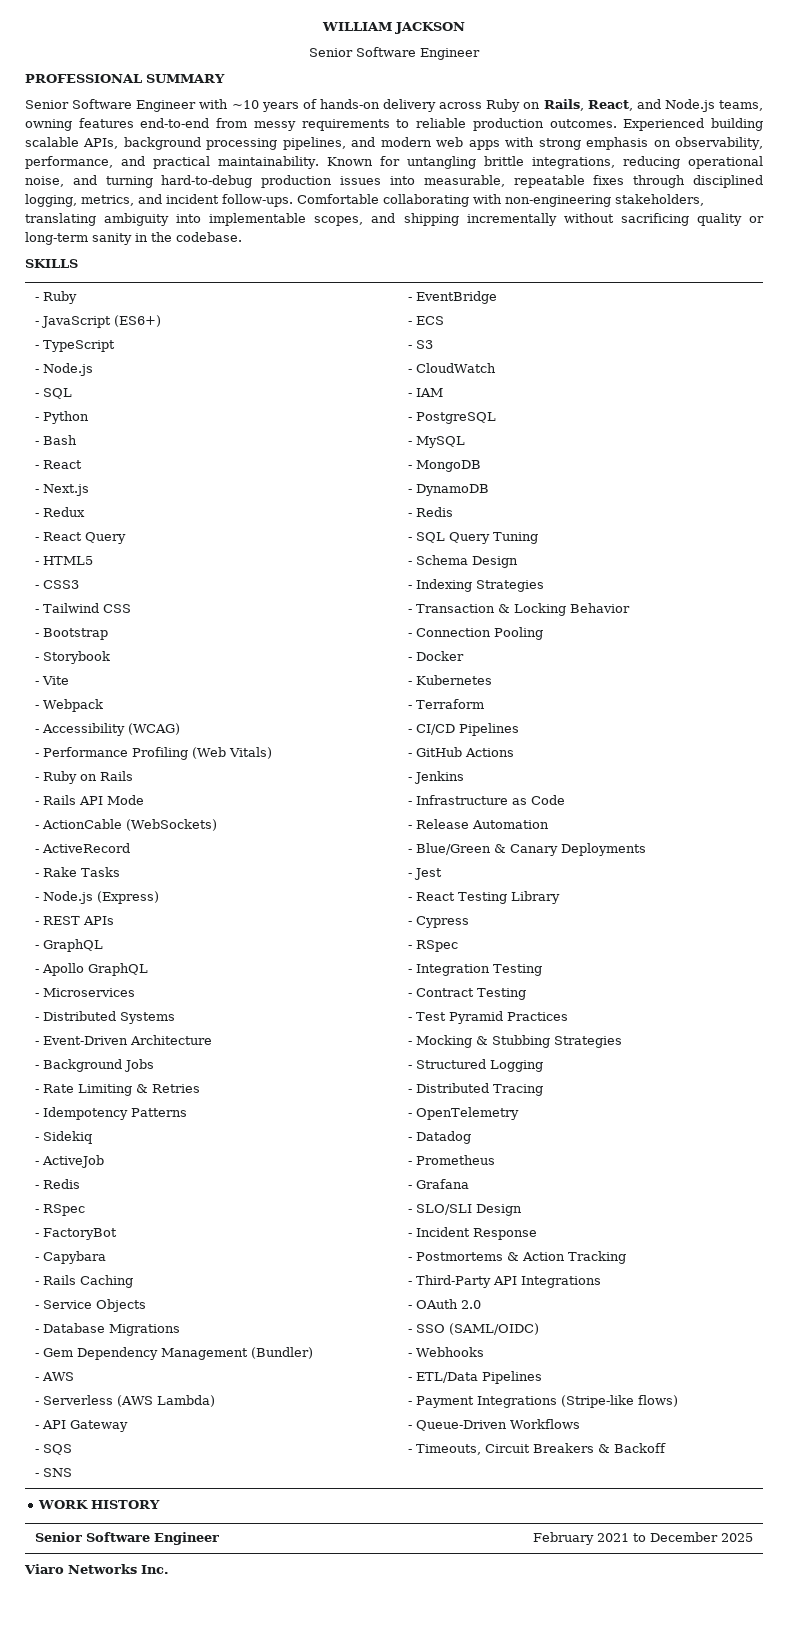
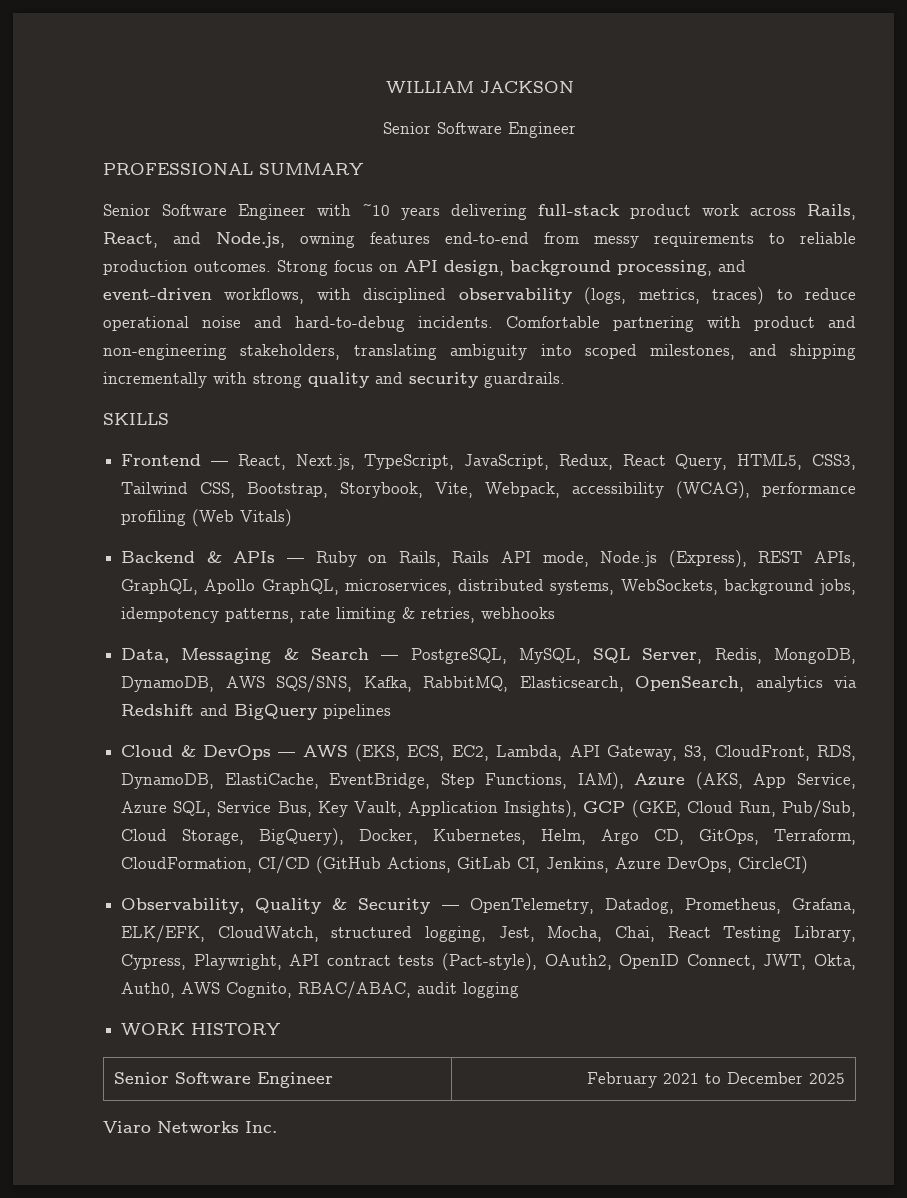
- Senior Software Engineer with ~10 years of hands-on delivery across Ruby on Rails, React, and Node.js teams, owning features end-to-end from messy requirements to reliable production outcomes.
+ Senior Software Engineer with ~10 years delivering full-stack product work across Rails, React, and Node.js, owning features end-to-end from messy requirements to reliable production outcomes.
- Experienced building scalable APIs, background processing pipelines, and modern web apps with strong emphasis on observability, performance, and practical maintainability. Known for untangling brittle integrations, reducing operational noise, and turning hard-to-debug production issues into measurable, repeatable fixes through disciplined logging, metrics, and incident follow-ups. Comfortable collaborating with non-engineering stakeholders, translating ambiguity into implementable scopes, and shipping incrementally without sacrificing quality or long-term sanity in the codebase.
+ Strong focus on API design, background processing, and event-driven workflows, with disciplined observability (logs, metrics, traces) to reduce operational noise and hard-to-debug incidents. Comfortable partnering with product and non-engineering stakeholders, translating ambiguity into scoped milestones, and shipping incrementally with strong quality and security guardrails.
  SKILLS
- - Ruby
- - JavaScript (ES6+)
- - TypeScript
- - Node.js
- - SQL
- - Python
- - Bash
- - React
- - Next.js
- - Redux
- - React Query
- - HTML5
- - CSS3
- - Tailwind CSS
- - Bootstrap
- - Storybook
- - Vite
- - Webpack
- - Accessibility (WCAG)
- - Performance Profiling (Web Vitals)
- - Ruby on Rails
- - Rails API Mode
- - ActionCable (WebSockets)
- - ActiveRecord
- - Rake Tasks
- - Node.js (Express)
- - REST APIs
- - GraphQL
- - Apollo GraphQL
- - Microservices
- - Distributed Systems
- - Event-Driven Architecture
- - Background Jobs
- - Rate Limiting & Retries
- - Idempotency Patterns
- - Sidekiq
- - ActiveJob
- - Redis
- - RSpec
- - FactoryBot
- - Capybara
- - Rails Caching
- - Service Objects
- - Database Migrations
- - Gem Dependency Management (Bundler)
- - AWS
- - Serverless (AWS Lambda)
- - API Gateway
- - SQS
- - SNS | - EventBridge
- - ECS
- - S3
- - CloudWatch
- - IAM
- - PostgreSQL
- - MySQL
- - MongoDB
- - DynamoDB
- - Redis
- - SQL Query Tuning
- - Schema Design
- - Indexing Strategies
- - Transaction & Locking Behavior
- - Connection Pooling
- - Docker
- - Kubernetes
- - Terraform
- - CI/CD Pipelines
- - GitHub Actions
- - Jenkins
- - Infrastructure as Code
- - Release Automation
- - Blue/Green & Canary Deployments
- - Jest
- - React Testing Library
- - Cypress
- - RSpec
- - Integration Testing
- - Contract Testing
- - Test Pyramid Practices
- - Mocking & Stubbing Strategies
- - Structured Logging
- - Distributed Tracing
- - OpenTelemetry
- - Datadog
- - Prometheus
- - Grafana
- - SLO/SLI Design
- - Incident Response
- - Postmortems & Action Tracking
- - Third-Party API Integrations
- - OAuth 2.0
- - SSO (SAML/OIDC)
- - Webhooks
- - ETL/Data Pipelines
- - Payment Integrations (Stripe-like flows)
- - Queue-Driven Workflows
- - Timeouts, Circuit Breakers & Backoff
+ Frontend — React, Next.js, TypeScript, JavaScript, Redux, React Query, HTML5, CSS3, Tailwind CSS, Bootstrap, Storybook, Vite, Webpack, accessibility (WCAG), performance profiling (Web Vitals)
+ Backend & APIs — Ruby on Rails, Rails API mode, Node.js (Express), REST APIs, GraphQL, Apollo GraphQL, microservices, distributed systems, WebSockets, background jobs, idempotency patterns, rate limiting & retries, webhooks
+ Data, Messaging & Search — PostgreSQL, MySQL, SQL Server, Redis, MongoDB, DynamoDB, AWS SQS/SNS, Kafka, RabbitMQ, Elasticsearch, OpenSearch, analytics via Redshift and BigQuery pipelines
+ Cloud & DevOps — AWS (EKS, ECS, EC2, Lambda, API Gateway, S3, CloudFront, RDS, DynamoDB, ElastiCache, EventBridge, Step Functions, IAM), Azure (AKS, App Service, Azure SQL, Service Bus, Key Vault, Application Insights), GCP (GKE, Cloud Run, Pub/Sub, Cloud Storage, BigQuery), Docker, Kubernetes, Helm, Argo CD, GitOps, Terraform, CloudFormation, CI/CD (GitHub Actions, GitLab CI, Jenkins, Azure DevOps, CircleCI)
+ Observability, Quality & Security — OpenTelemetry, Datadog, Prometheus, Grafana, ELK/EFK, CloudWatch, structured logging, Jest, Mocha, Chai, React Testing Library, Cypress, Playwright, API contract tests (Pact-style), OAuth2, OpenID Connect, JWT, Okta, Auth0, AWS Cognito, RBAC/ABAC, audit logging

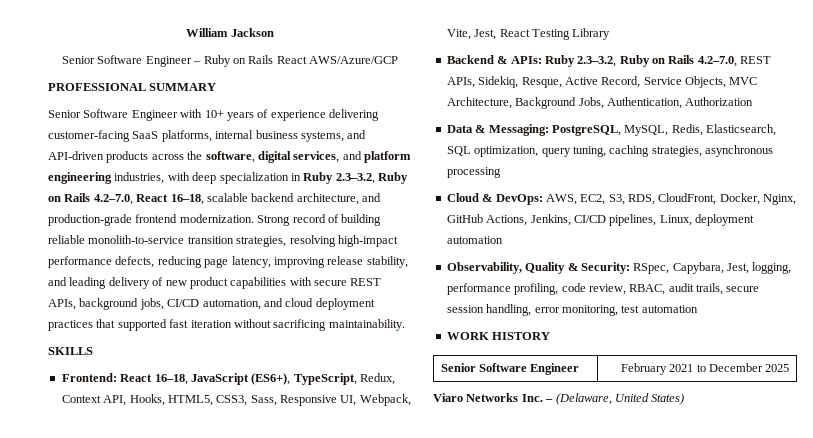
- WILLIAM JACKSON
- Senior Software Engineer
+ William Jackson
+ Senior Software Engineer – Ruby on Rails React AWS/Azure/GCP
- Senior Software Engineer with ~10 years delivering full-stack product work across Rails, React, and Node.js, owning features end-to-end from messy requirements to reliable production outcomes. Strong focus on API design, background processing, and event-driven workflows, with disciplined observability (logs, metrics, traces) to reduce operational noise and hard-to-debug incidents. Comfortable partnering with product and non-engineering stakeholders, translating ambiguity into scoped milestones, and shipping incrementally with strong quality and security guardrails.
+ Senior Software Engineer with 10+ years of experience delivering customer-facing SaaS platforms, internal business systems, and API-driven products across the software, digital services, and platform engineering industries, with deep specialization in Ruby 2.3–3.2, Ruby on Rails 4.2–7.0, React 16–18, scalable backend architecture, and production-grade frontend modernization. Strong record of building reliable monolith-to-service transition strategies, resolving high-impact performance defects, reducing page latency, improving release stability, and leading delivery of new product capabilities with secure REST APIs, background jobs, CI/CD automation, and cloud deployment practices that supported fast iteration without sacrificing maintainability.
  SKILLS
- Frontend — React, Next.js, TypeScript, JavaScript, Redux, React Query, HTML5, CSS3, Tailwind CSS, Bootstrap, Storybook, Vite, Webpack, accessibility (WCAG), performance profiling (Web Vitals)
- Backend & APIs — Ruby on Rails, Rails API mode, Node.js (Express), REST APIs, GraphQL, Apollo GraphQL, microservices, distributed systems, WebSockets, background jobs, idempotency patterns, rate limiting & retries, webhooks
- Data, Messaging & Search — PostgreSQL, MySQL, SQL Server, Redis, MongoDB, DynamoDB, AWS SQS/SNS, Kafka, RabbitMQ, Elasticsearch, OpenSearch, analytics via Redshift and BigQuery pipelines
- Cloud & DevOps — AWS (EKS, ECS, EC2, Lambda, API Gateway, S3, CloudFront, RDS, DynamoDB, ElastiCache, EventBridge, Step Functions, IAM), Azure (AKS, App Service, Azure SQL, Service Bus, Key Vault, Application Insights), GCP (GKE, Cloud Run, Pub/Sub, Cloud Storage, BigQuery), Docker, Kubernetes, Helm, Argo CD, GitOps, Terraform, CloudFormation, CI/CD (GitHub Actions, GitLab CI, Jenkins, Azure DevOps, CircleCI)
- Observability, Quality & Security — OpenTelemetry, Datadog, Prometheus, Grafana, ELK/EFK, CloudWatch, structured logging, Jest, Mocha, Chai, React Testing Library, Cypress, Playwright, API contract tests (Pact-style), OAuth2, OpenID Connect, JWT, Okta, Auth0, AWS Cognito, RBAC/ABAC, audit logging
+ Frontend: React 16–18, JavaScript (ES6+), TypeScript, Redux, Context API, Hooks, HTML5, CSS3, Sass, Responsive UI, Webpack, Vite, Jest, React Testing Library
+ Backend & APIs: Ruby 2.3–3.2, Ruby on Rails 4.2–7.0, REST APIs, Sidekiq, Resque, Active Record, Service Objects, MVC Architecture, Background Jobs, Authentication, Authorization
+ Data & Messaging: PostgreSQL, MySQL, Redis, Elasticsearch, SQL optimization, query tuning, caching strategies, asynchronous processing
+ Cloud & DevOps: AWS, EC2, S3, RDS, CloudFront, Docker, Nginx, GitHub Actions, Jenkins, CI/CD pipelines, Linux, deployment automation
+ Observability, Quality & Security: RSpec, Capybara, Jest, logging, performance profiling, code review, RBAC, audit trails, secure session handling, error monitoring, test automation
- Viaro Networks Inc.
+ Viaro Networks Inc. – (Delaware, United States)

